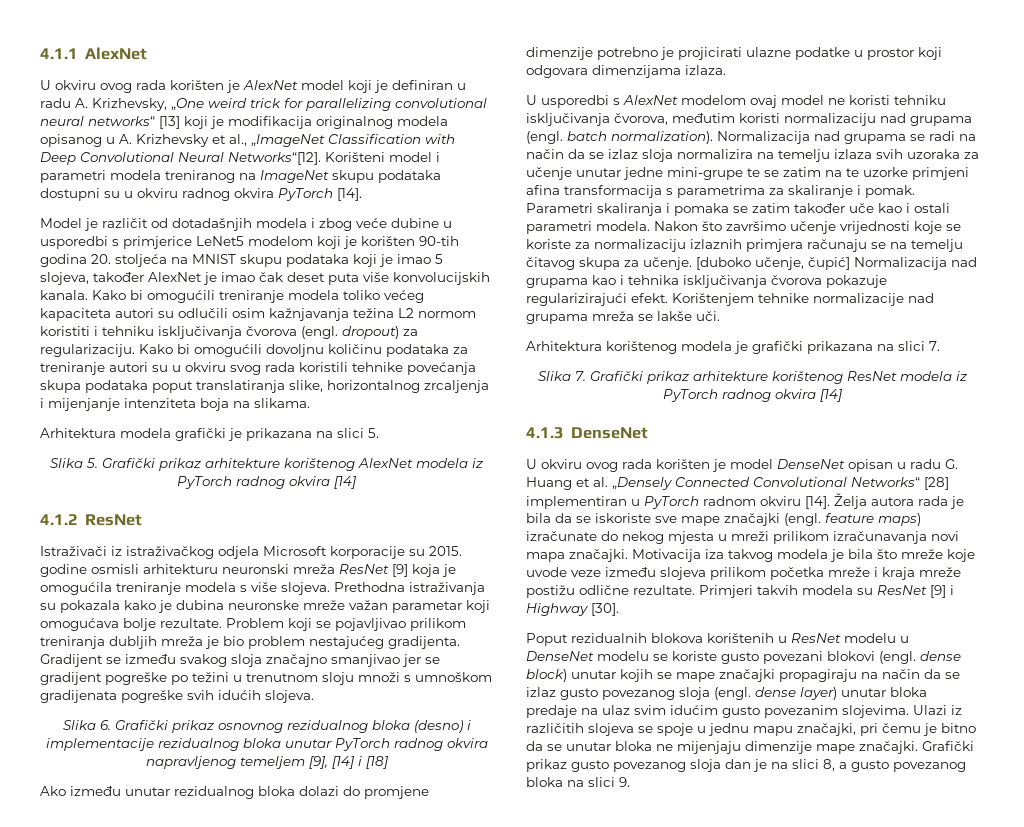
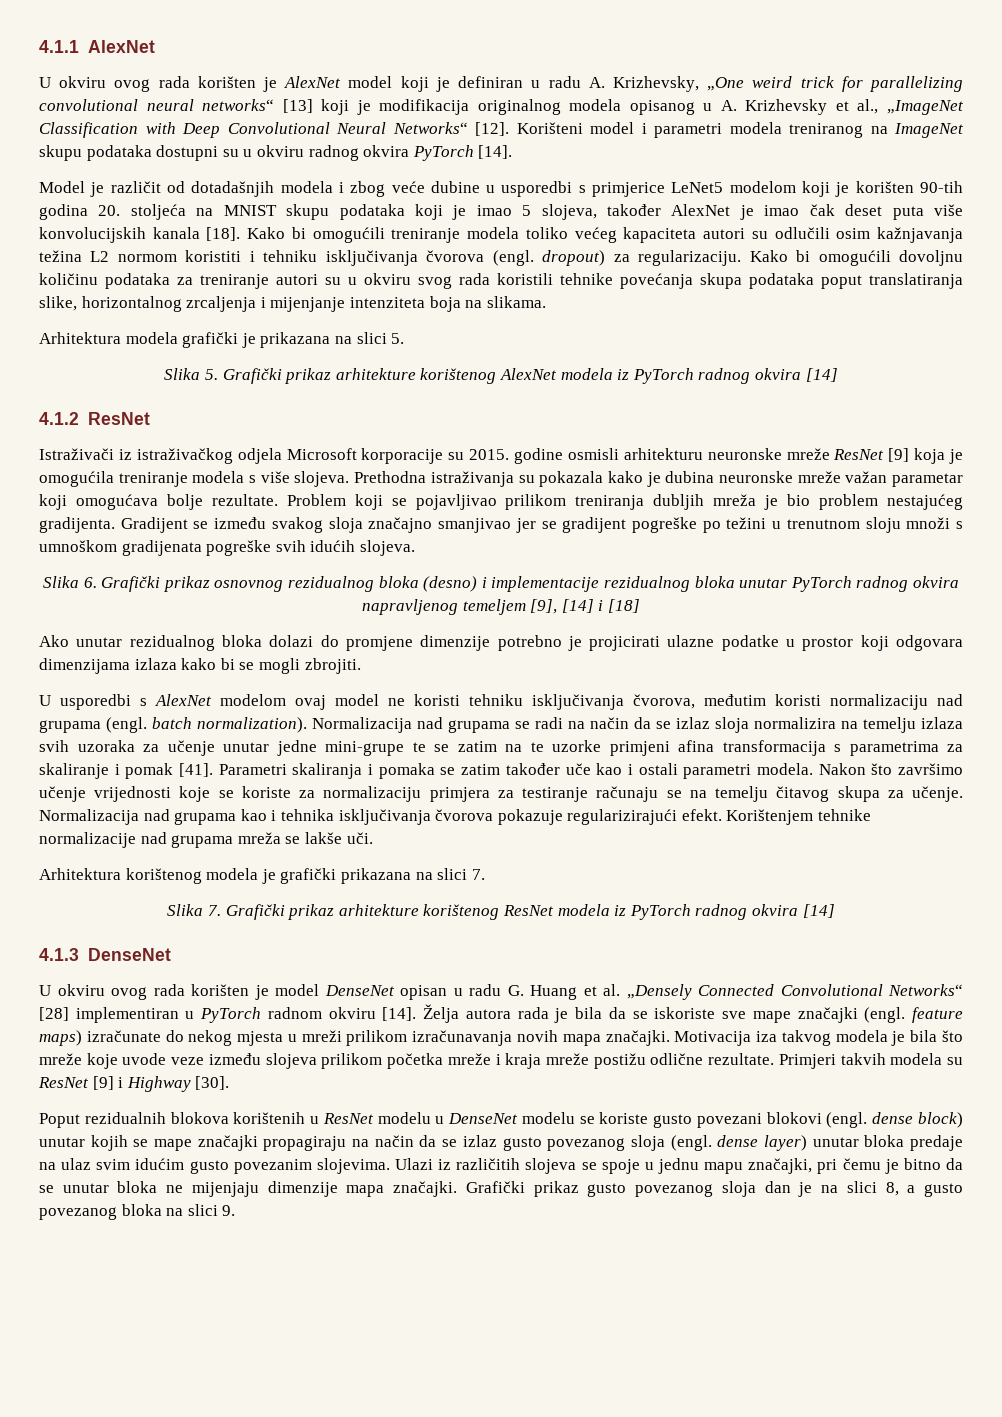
- U okviru ovog rada korišten je AlexNet model koji je definiran u radu A. Krizhevsky, „One weird trick for parallelizing convolutional neural networks“ [13] koji je modifikacija originalnog modela opisanog u A. Krizhevsky et al., „ImageNet Classification with Deep Convolutional Neural Networks“[12].
+ U okviru ovog rada korišten je AlexNet model koji je definiran u radu A. Krizhevsky, „One weird trick for parallelizing convolutional neural networks“ [13] koji je modifikacija originalnog modela opisanog u A. Krizhevsky et al., „ImageNet Classification with Deep Convolutional Neural Networks“ [12].
- Model je različit od dotadašnjih modela i zbog veće dubine u usporedbi s primjerice LeNet5 modelom koji je korišten 90-tih godina 20. stoljeća na MNIST skupu podataka koji je imao 5 slojeva, također AlexNet je imao čak deset puta više konvolucijskih kanala.
+ Model je različit od dotadašnjih modela i zbog veće dubine u usporedbi s primjerice LeNet5 modelom koji je korišten 90-tih godina 20. stoljeća na MNIST skupu podataka koji je imao 5 slojeva, također AlexNet je imao čak deset puta više konvolucijskih kanala [18].
- Istraživači iz istraživačkog odjela Microsoft korporacije su 2015. godine osmisli arhitekturu neuronski mreža ResNet [9] koja je omogućila treniranje modela s više slojeva.
+ Istraživači iz istraživačkog odjela Microsoft korporacije su 2015. godine osmisli arhitekturu neuronske mreže ResNet [9] koja je omogućila treniranje modela s više slojeva.
- Ako između unutar rezidualnog bloka dolazi do promjene dimenzije potrebno je projicirati ulazne podatke u prostor koji odgovara dimenzijama izlaza.
+ Ako unutar rezidualnog bloka dolazi do promjene dimenzije potrebno je projicirati ulazne podatke u prostor koji odgovara dimenzijama izlaza kako bi se mogli zbrojiti.
- Normalizacija nad grupama se radi na način da se izlaz sloja normalizira na temelju izlaza svih uzoraka za učenje unutar jedne mini-grupe te se zatim na te uzorke primjeni afina transformacija s parametrima za skaliranje i pomak.
+ Normalizacija nad grupama se radi na način da se izlaz sloja normalizira na temelju izlaza svih uzoraka za učenje unutar jedne mini-grupe te se zatim na te uzorke primjeni afina transformacija s parametrima za skaliranje i pomak [41].
- Nakon što završimo učenje vrijednosti koje se koriste za normalizaciju izlaznih primjera računaju se na temelju čitavog skupa za učenje.
+ Nakon što završimo učenje vrijednosti koje se koriste za normalizaciju primjera za testiranje računaju se na temelju čitavog skupa za učenje.
- [duboko učenje, čupić] Normalizacija nad grupama kao i tehnika isključivanja čvorova pokazuje regularizirajući efekt.
+ Normalizacija nad grupama kao i tehnika isključivanja čvorova pokazuje regularizirajući efekt.
- Želja autora rada je bila da se iskoriste sve mape značajki (engl. feature maps) izračunate do nekog mjesta u mreži prilikom izračunavanja novi mapa značajki.
+ Želja autora rada je bila da se iskoriste sve mape značajki (engl. feature maps) izračunate do nekog mjesta u mreži prilikom izračunavanja novih mapa značajki.
- Ulazi iz različitih slojeva se spoje u jednu mapu značajki, pri čemu je bitno da se unutar bloka ne mijenjaju dimenzije mape značajki.
+ Ulazi iz različitih slojeva se spoje u jednu mapu značajki, pri čemu je bitno da se unutar bloka ne mijenjaju dimenzije mapa značajki.

